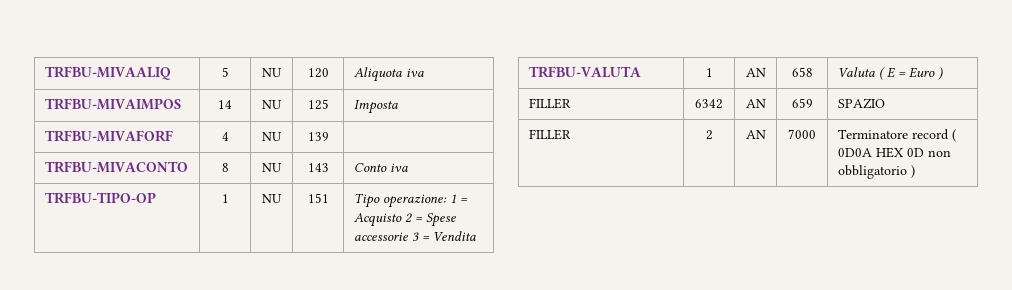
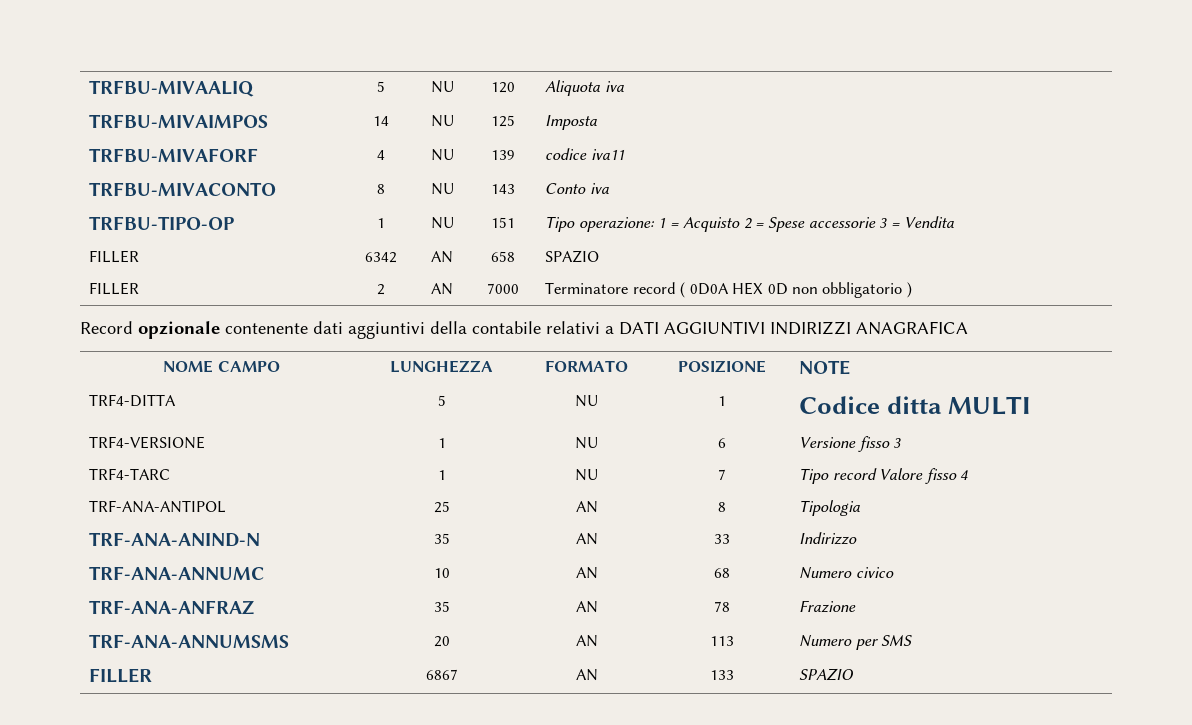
- TRFBU-MIVAFORF | 4 | NU | 139 |
+ TRFBU-MIVAFORF | 4 | NU | 139 | codice iva11
- TRFBU-VALUTA | 1 | AN | 658 | Valuta ( E = Euro )
- FILLER | 6342 | AN | 659 | SPAZIO
+ FILLER | 6342 | AN | 658 | SPAZIO
+ Record opzionale contenente dati aggiuntivi della contabile relativi a DATI AGGIUNTIVI INDIRIZZI ANAGRAFICA
+ NOME CAMPO | LUNGHEZZA | FORMATO | POSIZIONE | NOTE
+ TRF4-DITTA | 5 | NU | 1 | Codice ditta MULTI
+ TRF4-VERSIONE | 1 | NU | 6 | Versione fisso 3
+ TRF4-TARC | 1 | NU | 7 | Tipo record Valore fisso 4
+ TRF-ANA-ANTIPOL | 25 | AN | 8 | Tipologia
+ TRF-ANA-ANIND-N | 35 | AN | 33 | Indirizzo
+ TRF-ANA-ANNUMC | 10 | AN | 68 | Numero civico
+ TRF-ANA-ANFRAZ | 35 | AN | 78 | Frazione
+ TRF-ANA-ANNUMSMS | 20 | AN | 113 | Numero per SMS
+ FILLER | 6867 | AN | 133 | SPAZIO

